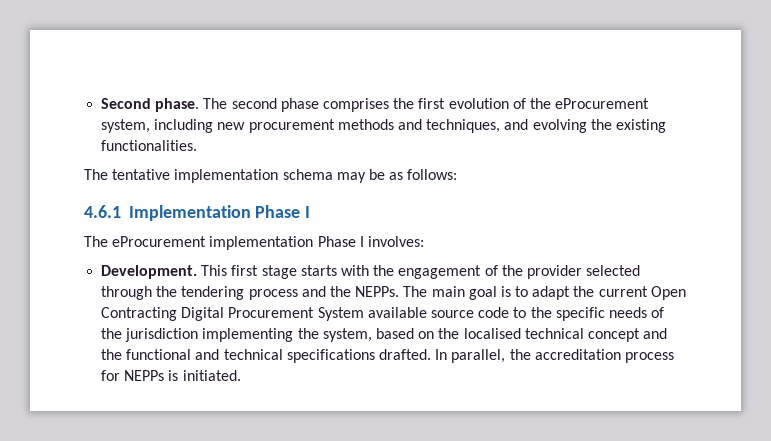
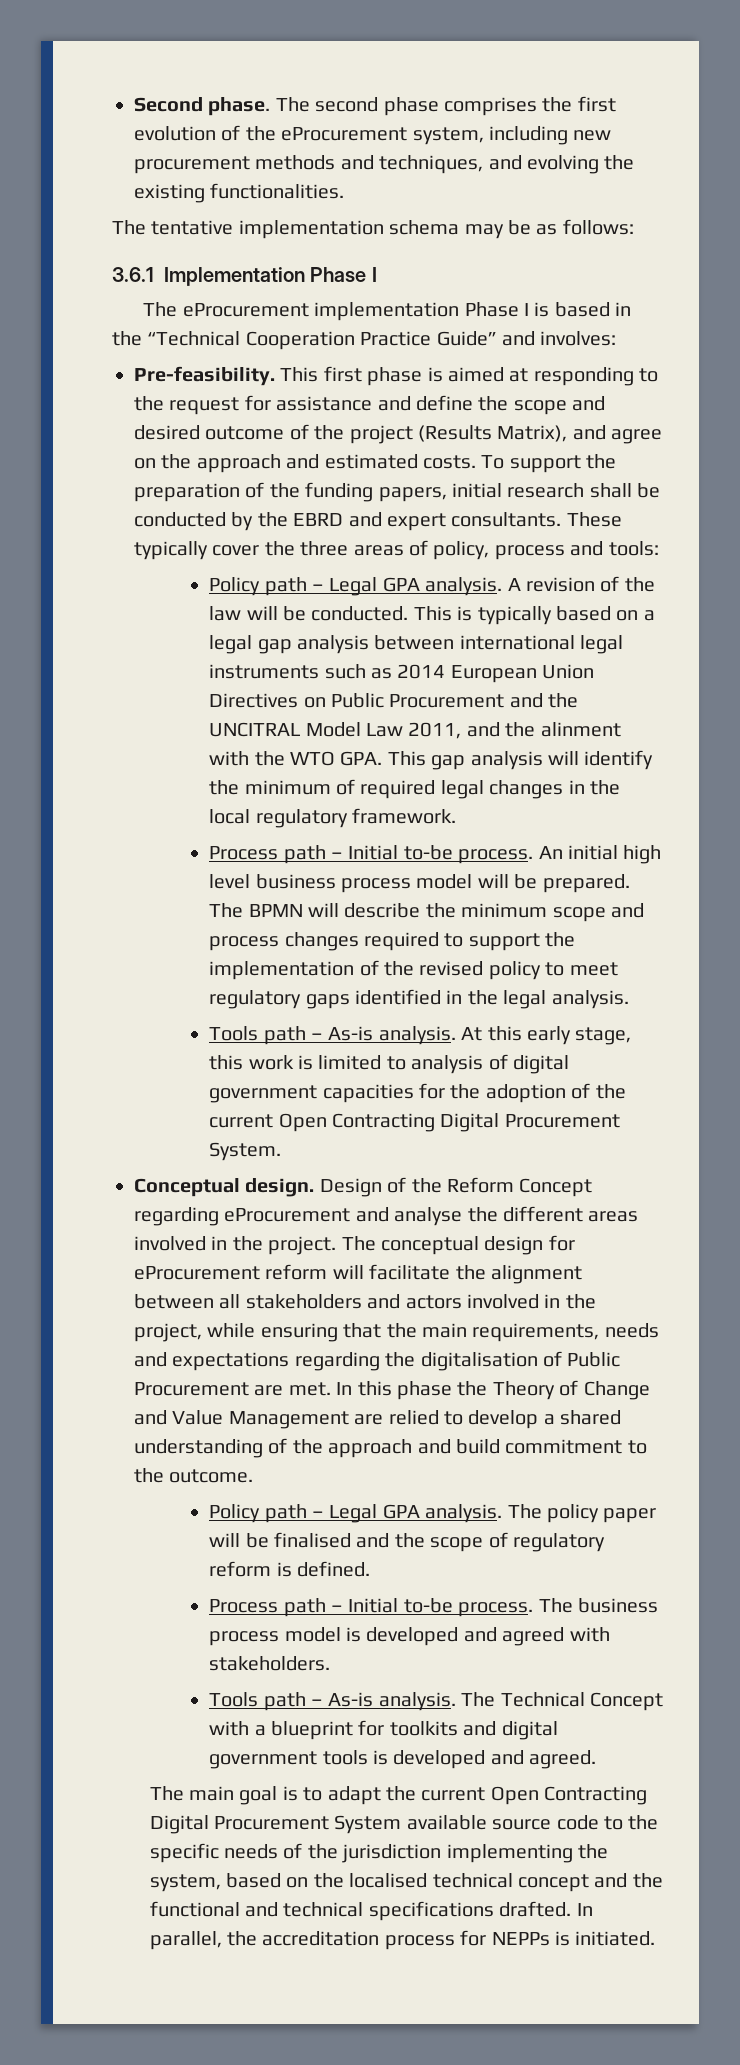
- 4.6.1 Implementation Phase I
+ 3.6.1 Implementation Phase I
- The eProcurement implementation Phase I involves:
+ The eProcurement implementation Phase I is based in the “Technical Cooperation Practice Guide” and involves:
- Development.
+ Pre-feasibility.
- This first stage starts with the engagement of the provider selected through the tendering process and the NEPPs. The main goal is to adapt the current Open Contracting Digital Procurement System available source code to the specific needs of the jurisdiction implementing the system, based on the localised technical concept and the functional and technical specifications drafted.
+ This first phase is aimed at responding to the request for assistance and define the scope and desired outcome of the project (Results Matrix), and agree on the approach and estimated costs. To support the preparation of the funding papers, initial research shall be conducted by the EBRD and expert consultants. These typically cover the three areas of policy, process and tools:
+ Policy path – Legal GPA analysis. A revision of the law will be conducted. This is typically based on a legal gap analysis between international legal instruments such as 2014 European Union Directives on Public Procurement and the UNCITRAL Model Law 2011, and the alinment with the WTO GPA. This gap analysis will identify the minimum of required legal changes in the local regulatory framework.
+ Process path – Initial to-be process. An initial high level business process model will be prepared. The BPMN will describe the minimum scope and process changes required to support the implementation of the revised policy to meet regulatory gaps identified in the legal analysis.
+ Tools path – As-is analysis. At this early stage, this work is limited to analysis of digital government capacities for the adoption of the current Open Contracting Digital Procurement System.
+ Conceptual design. Design of the Reform Concept regarding eProcurement and analyse the different areas involved in the project. The conceptual design for eProcurement reform will facilitate the alignment between all stakeholders and actors involved in the project, while ensuring that the main requirements, needs and expectations regarding the digitalisation of Public Procurement are met. In this phase the Theory of Change and Value Management are relied to develop a shared understanding of the approach and build commitment to the outcome.
+ Policy path – Legal GPA analysis. The policy paper will be finalised and the scope of regulatory reform is defined.
+ Process path – Initial to-be process. The business process model is developed and agreed with stakeholders.
+ Tools path – As-is analysis. The Technical Concept with a blueprint for toolkits and digital government tools is developed and agreed.
+ The main goal is to adapt the current Open Contracting Digital Procurement System available source code to the specific needs of the jurisdiction implementing the system, based on the localised technical concept and the functional and technical specifications drafted.

